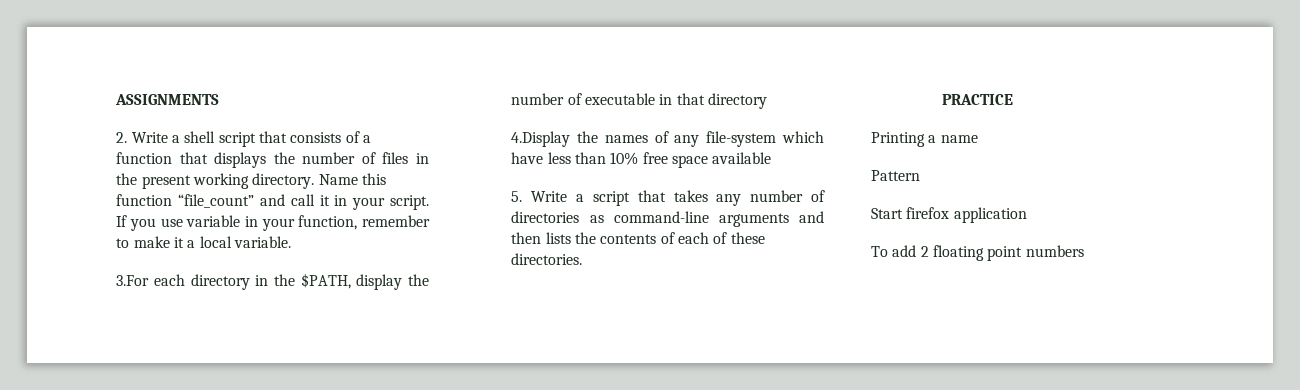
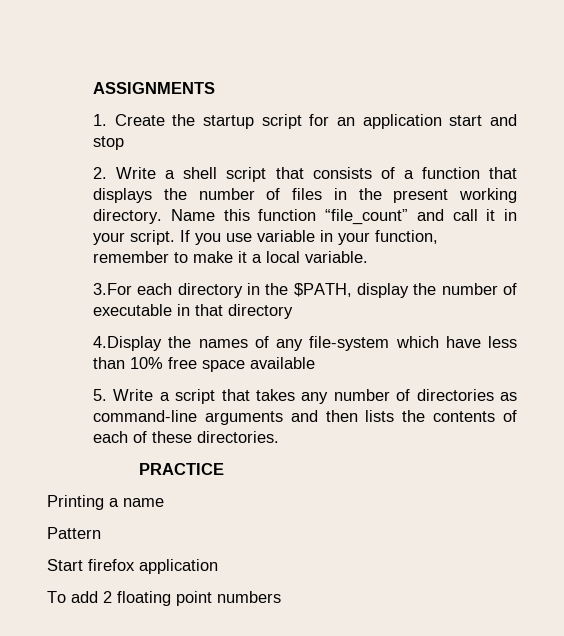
+ 1. Create the startup script for an application start and stop

